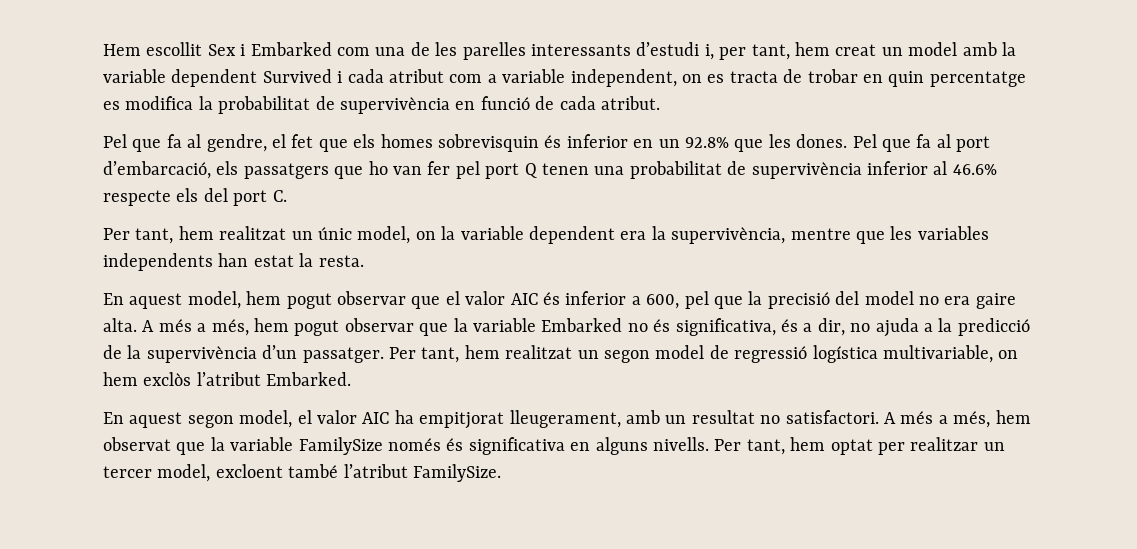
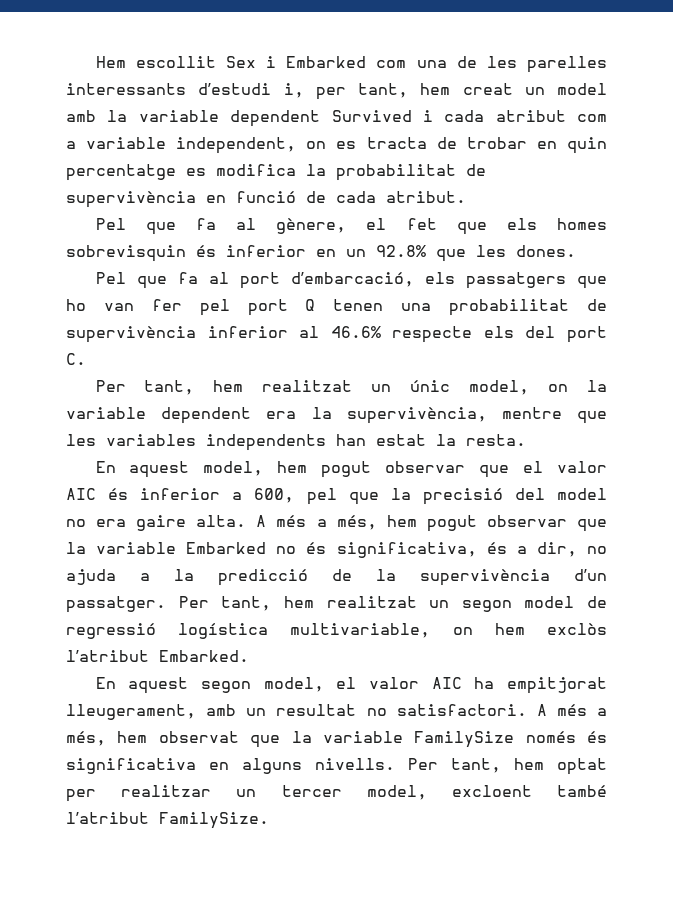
- Pel que fa al gendre, el fet que els homes sobrevisquin és inferior en un 92.8% que les dones. Pel que fa al port d’embarcació, els passatgers que ho van fer pel port Q tenen una probabilitat de supervivència inferior al 46.6% respecte els del port C.
+ Pel que fa al gènere, el fet que els homes sobrevisquin és inferior en un 92.8% que les dones.
+ Pel que fa al port d’embarcació, els passatgers que ho van fer pel port Q tenen una probabilitat de supervivència inferior al 46.6% respecte els del port C.

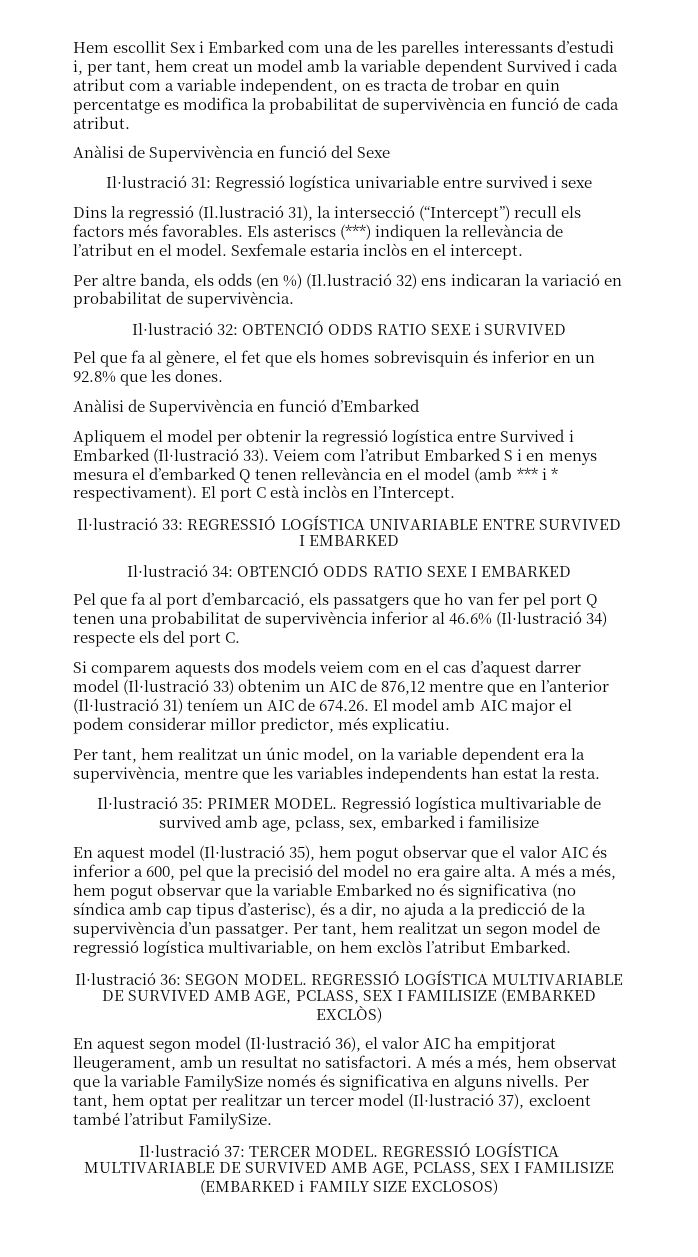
+ Anàlisi de Supervivència en funció del Sexe
+ Il·lustració 31: Regressió logística univariable entre survived i sexe
+ Dins la regressió (Il.lustració 31), la intersecció (“Intercept”) recull els factors més favorables. Els asteriscs (***) indiquen la rellevància de l’atribut en el model. Sexfemale estaria inclòs en el intercept.
+ Per altre banda, els odds (en %) (Il.lustració 32) ens indicaran la variació en probabilitat de supervivència.
+ Il·lustració 32: OBTENCIÓ ODDS RATIO SEXE i SURVIVED
+ Anàlisi de Supervivència en funció d’Embarked
+ Apliquem el model per obtenir la regressió logística entre Survived i Embarked (Il·lustració 33). Veiem com l’atribut Embarked S i en menys mesura el d’embarked Q tenen rellevància en el model (amb *** i * respectivament). El port C està inclòs en l’Intercept.
+ Il·lustració 33: REGRESSIÓ LOGÍSTICA UNIVARIABLE ENTRE SURVIVED I EMBARKED
+ Il·lustració 34: OBTENCIÓ ODDS RATIO SEXE I EMBARKED
- Pel que fa al port d’embarcació, els passatgers que ho van fer pel port Q tenen una probabilitat de supervivència inferior al 46.6% respecte els del port C.
+ Pel que fa al port d’embarcació, els passatgers que ho van fer pel port Q tenen una probabilitat de supervivència inferior al 46.6% (Il·lustració 34) respecte els del port C.
+ Si comparem aquests dos models veiem com en el cas d’aquest darrer model (Il·lustració 33) obtenim un AIC de 876,12 mentre que en l’anterior (Il·lustració 31) teníem un AIC de 674.26. El model amb AIC major el podem considerar millor predictor, més explicatiu.
- En aquest model, hem pogut observar que el valor AIC és inferior a 600, pel que la precisió del model no era gaire alta.
+ Il·lustració 35: PRIMER MODEL. Regressió logística multivariable de survived amb age, pclass, sex, embarked i familisize
+ En aquest model (Il·lustració 35), hem pogut observar que el valor AIC és inferior a 600, pel que la precisió del model no era gaire alta.
- A més a més, hem pogut observar que la variable Embarked no és significativa, és a dir, no ajuda a la predicció de la supervivència d’un passatger.
+ A més a més, hem pogut observar que la variable Embarked no és significativa (no síndica amb cap tipus d’asterisc), és a dir, no ajuda a la predicció de la supervivència d’un passatger.
+ Il·lustració 36: SEGON MODEL. REGRESSIÓ LOGÍSTICA MULTIVARIABLE DE SURVIVED AMB AGE, PCLASS, SEX I FAMILISIZE (EMBARKED EXCLÒS)
- En aquest segon model, el valor AIC ha empitjorat lleugerament, amb un resultat no satisfactori.
+ En aquest segon model (Il·lustració 36), el valor AIC ha empitjorat lleugerament, amb un resultat no satisfactori.
- Per tant, hem optat per realitzar un tercer model, excloent també l’atribut FamilySize.
+ Per tant, hem optat per realitzar un tercer model (Il·lustració 37), excloent també l’atribut FamilySize.
+ Il·lustració 37: TERCER MODEL. REGRESSIÓ LOGÍSTICA MULTIVARIABLE DE SURVIVED AMB AGE, PCLASS, SEX I FAMILISIZE (EMBARKED i FAMILY SIZE EXCLOSOS)

